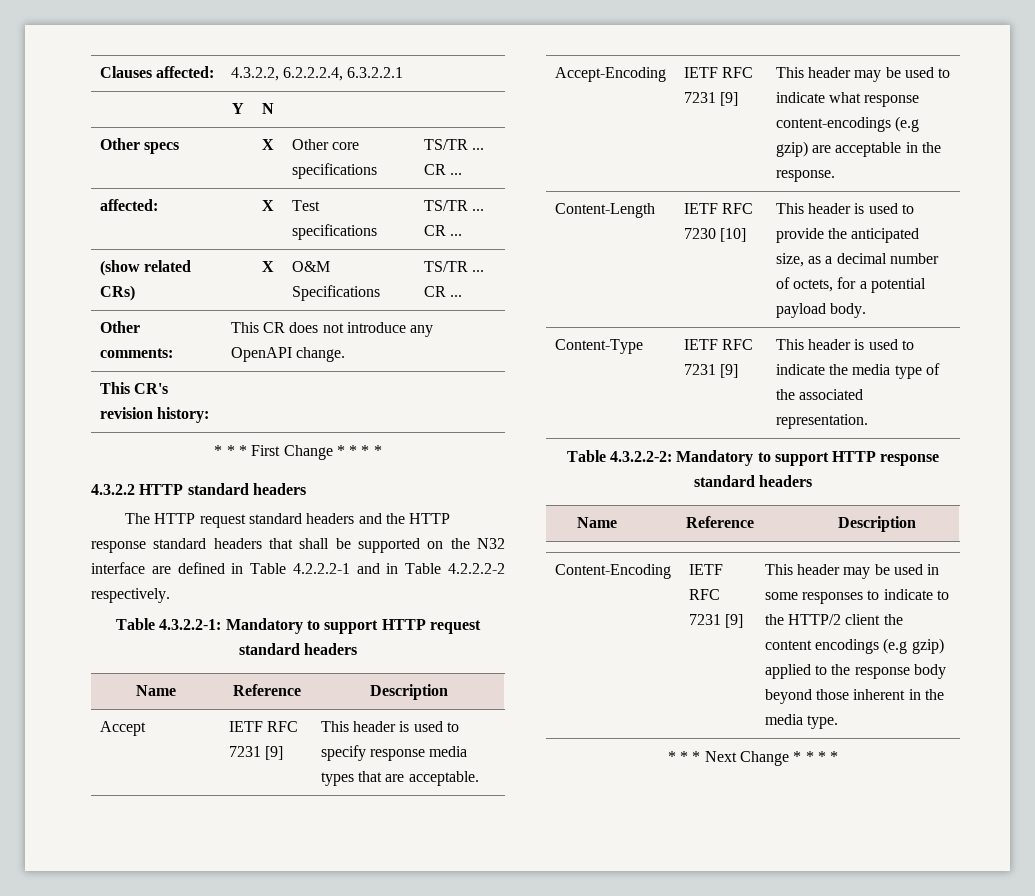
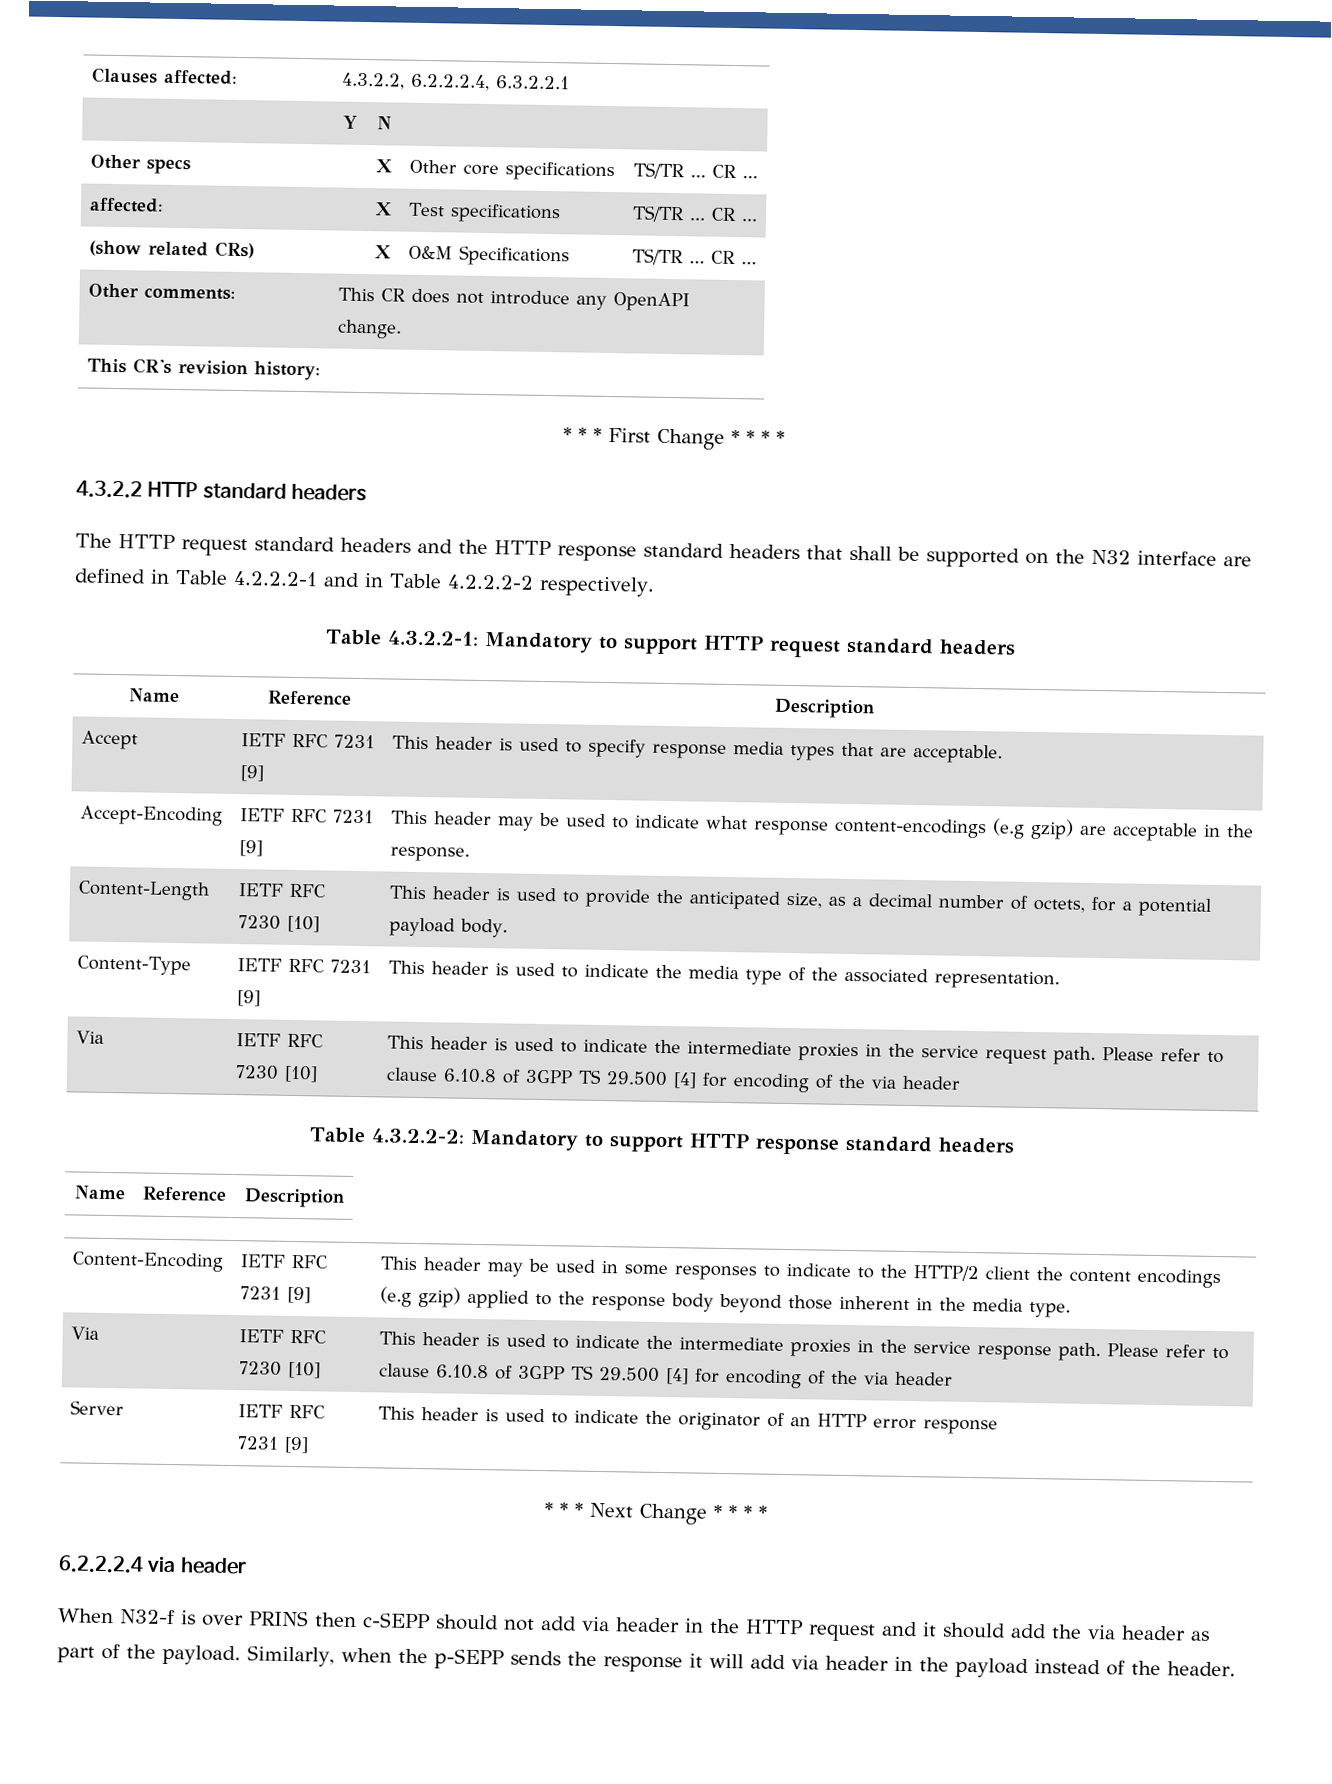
+ Via | IETF RFC 7230 [10] | This header is used to indicate the intermediate proxies in the service request path. Please refer to clause 6.10.8 of 3GPP TS 29.500 [4] for encoding of the via header
+ Via | IETF RFC 7230 [10] | This header is used to indicate the intermediate proxies in the service response path. Please refer to clause 6.10.8 of 3GPP TS 29.500 [4] for encoding of the via header
+ Server | IETF RFC 7231 [9] | This header is used to indicate the originator of an HTTP error response
+ 6.2.2.2.4 via header
+ When N32-f is over PRINS then c-SEPP should not add via header in the HTTP request and it should add the via header as part of the payload. Similarly, when the p-SEPP sends the response it will add via header in the payload instead of the header.

